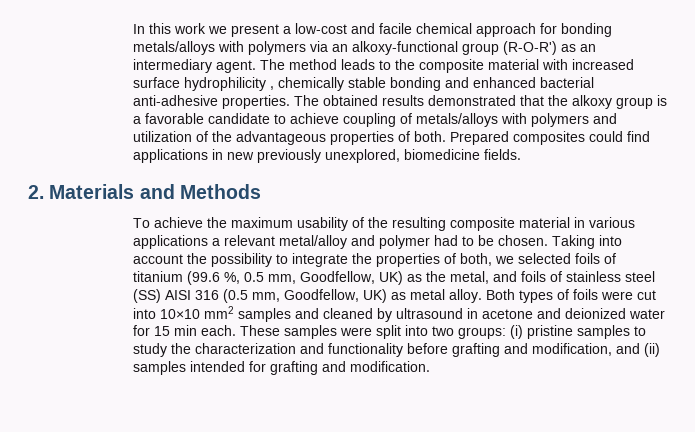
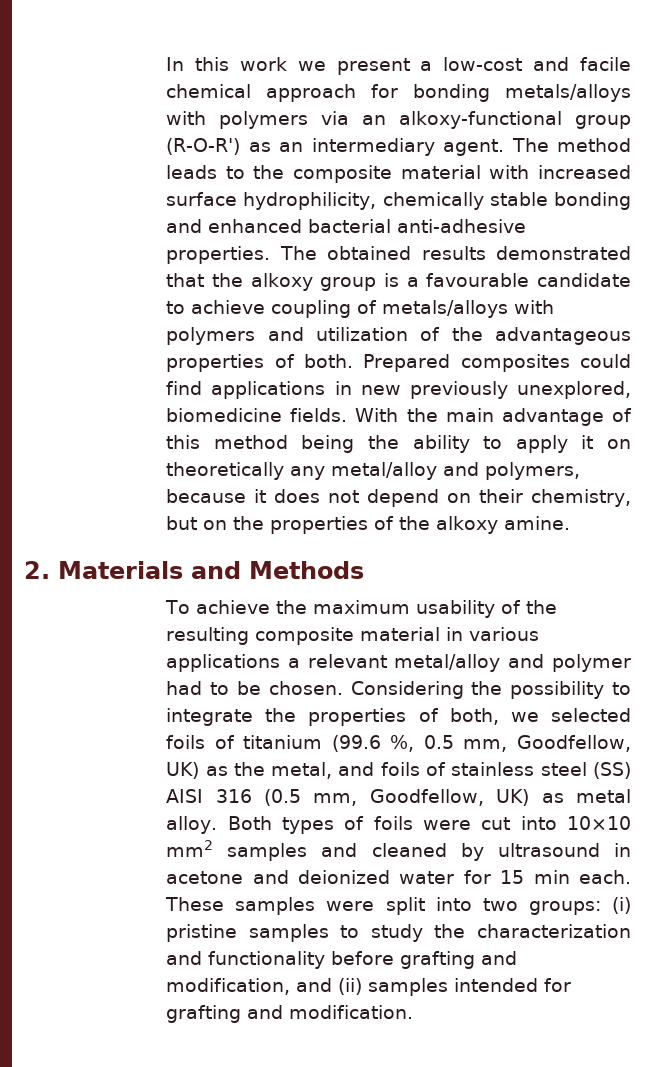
- The method leads to the composite material with increased surface hydrophilicity , chemically stable bonding and enhanced bacterial anti-adhesive properties.
+ The method leads to the composite material with increased surface hydrophilicity, chemically stable bonding and enhanced bacterial anti-adhesive properties.
- The obtained results demonstrated that the alkoxy group is a favorable candidate to achieve coupling of metals/alloys with polymers and utilization of the advantageous properties of both.
+ The obtained results demonstrated that the alkoxy group is a favourable candidate to achieve coupling of metals/alloys with polymers and utilization of the advantageous properties of both.
+ With the main advantage of this method being the ability to apply it on theoretically any metal/alloy and polymers, because it does not depend on their chemistry, but on the properties of the alkoxy amine.
- Taking into account the possibility to integrate the properties of both, we selected foils of titanium (99.6 %, 0.5 mm, Goodfellow, UK) as the metal, and foils of stainless steel (SS) AISI 316 (0.5 mm, Goodfellow, UK) as metal alloy.
+ Considering the possibility to integrate the properties of both, we selected foils of titanium (99.6 %, 0.5 mm, Goodfellow, UK) as the metal, and foils of stainless steel (SS) AISI 316 (0.5 mm, Goodfellow, UK) as metal alloy.

